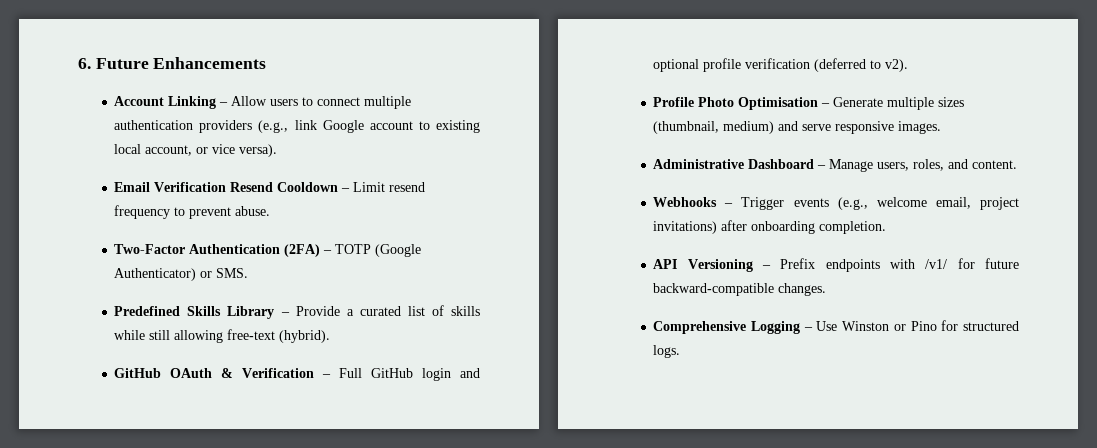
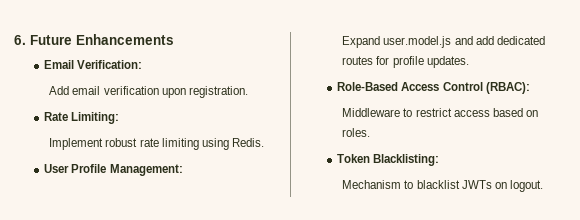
- Account Linking – Allow users to connect multiple authentication providers (e.g., link Google account to existing local account, or vice versa).
- Email Verification Resend Cooldown – Limit resend frequency to prevent abuse.
- Two-Factor Authentication (2FA) – TOTP (Google Authenticator) or SMS.
- Predefined Skills Library – Provide a curated list of skills while still allowing free-text (hybrid).
- GitHub OAuth & Verification – Full GitHub login and optional profile verification (deferred to v2).
- Profile Photo Optimisation – Generate multiple sizes (thumbnail, medium) and serve responsive images.
- Administrative Dashboard – Manage users, roles, and content.
- Webhooks – Trigger events (e.g., welcome email, project invitations) after onboarding completion.
- API Versioning – Prefix endpoints with /v1/ for future backward-compatible changes.
- Comprehensive Logging – Use Winston or Pino for structured logs.
+ Email Verification:
+ Add email verification upon registration.
+ Rate Limiting:
+ Implement robust rate limiting using Redis.
+ User Profile Management:
+ Expand user.model.js and add dedicated routes for profile updates.
+ Role-Based Access Control (RBAC):
+ Middleware to restrict access based on roles.
+ Token Blacklisting:
+ Mechanism to blacklist JWTs on logout.

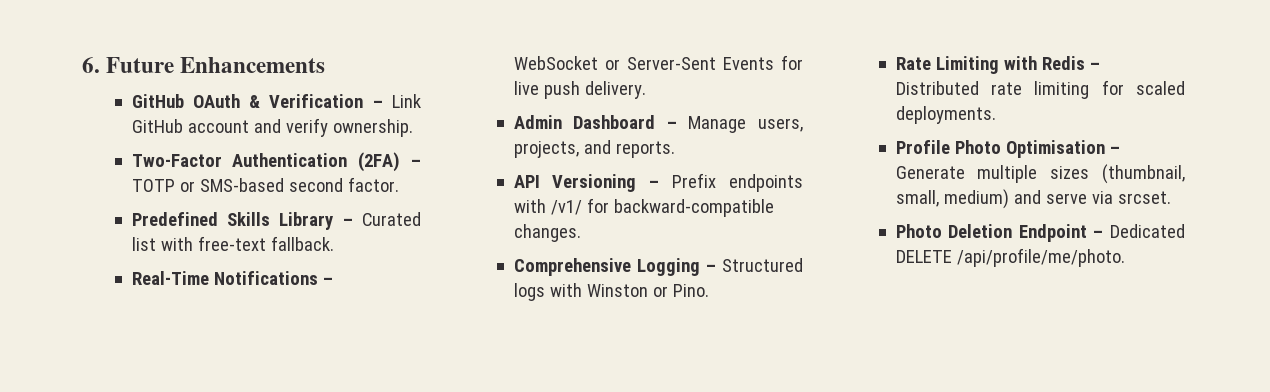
- Email Verification:
- Add email verification upon registration.
- Rate Limiting:
- Implement robust rate limiting using Redis.
- User Profile Management:
- Expand user.model.js and add dedicated routes for profile updates.
- Role-Based Access Control (RBAC):
- Middleware to restrict access based on roles.
- Token Blacklisting:
- Mechanism to blacklist JWTs on logout.
+ GitHub OAuth & Verification – Link GitHub account and verify ownership.
+ Two-Factor Authentication (2FA) – TOTP or SMS-based second factor.
+ Predefined Skills Library – Curated list with free-text fallback.
+ Real-Time Notifications – WebSocket or Server-Sent Events for live push delivery.
+ Admin Dashboard – Manage users, projects, and reports.
+ API Versioning – Prefix endpoints with /v1/ for backward-compatible changes.
+ Comprehensive Logging – Structured logs with Winston or Pino.
+ Rate Limiting with Redis – Distributed rate limiting for scaled deployments.
+ Profile Photo Optimisation – Generate multiple sizes (thumbnail, small, medium) and serve via srcset.
+ Photo Deletion Endpoint – Dedicated DELETE /api/profile/me/photo.

